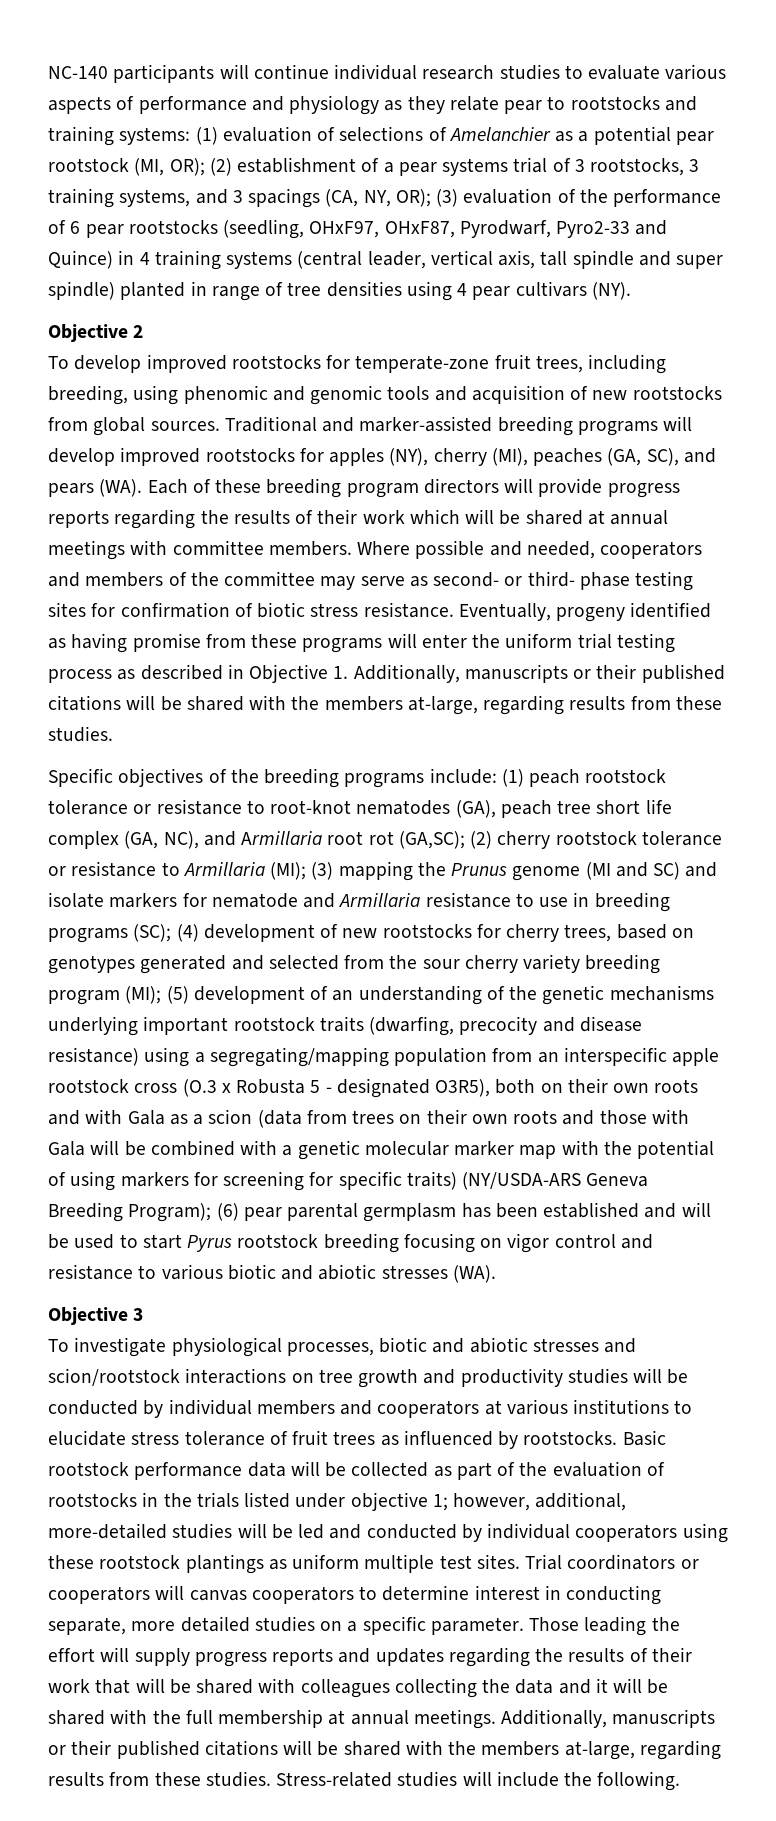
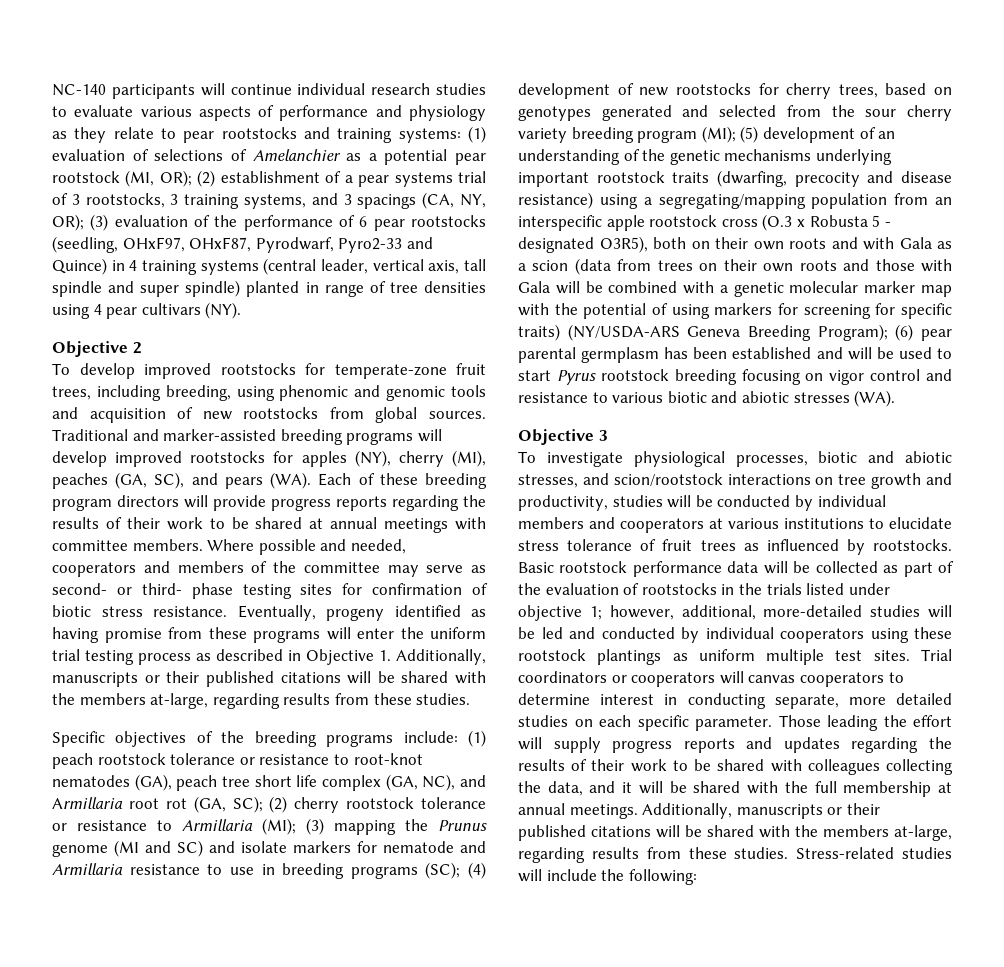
- NC-140 participants will continue individual research studies to evaluate various aspects of performance and physiology as they relate pear to rootstocks and training systems:
+ NC-140 participants will continue individual research studies to evaluate various aspects of performance and physiology as they relate to pear rootstocks and training systems:
- Traditional and marker-assisted breeding programs will develop improved rootstocks for apples (NY), cherry (MI), peaches (GA, SC), and pears (WA). Each of these breeding program directors will provide progress reports regarding the results of their work which will be shared at annual meetings with committee members.
+ Traditional and marker-assisted breeding programs will develop improved rootstocks for apples (NY), cherry (MI), peaches (GA, SC), and pears (WA). Each of these breeding program directors will provide progress reports regarding the results of their work to be shared at annual meetings with committee members.
- (1) peach rootstock tolerance or resistance to root-knot nematodes (GA), peach tree short life complex (GA, NC), and Armillaria root rot (GA,SC);
+ (1) peach rootstock tolerance or resistance to root-knot nematodes (GA), peach tree short life complex (GA, NC), and Armillaria root rot (GA, SC);
- To investigate physiological processes, biotic and abiotic stresses and scion/rootstock interactions on tree growth and productivity studies will be conducted by individual members and cooperators at various institutions to elucidate stress tolerance of fruit trees as influenced by rootstocks.
+ To investigate physiological processes, biotic and abiotic stresses, and scion/rootstock interactions on tree growth and productivity, studies will be conducted by individual members and cooperators at various institutions to elucidate stress tolerance of fruit trees as influenced by rootstocks.
- Trial coordinators or cooperators will canvas cooperators to determine interest in conducting separate, more detailed studies on a specific parameter.
+ Trial coordinators or cooperators will canvas cooperators to determine interest in conducting separate, more detailed studies on each specific parameter.
- Those leading the effort will supply progress reports and updates regarding the results of their work that will be shared with colleagues collecting the data and it will be shared with the full membership at annual meetings.
+ Those leading the effort will supply progress reports and updates regarding the results of their work to be shared with colleagues collecting the data, and it will be shared with the full membership at annual meetings.
- Stress-related studies will include the following.
+ Stress-related studies will include the following:

